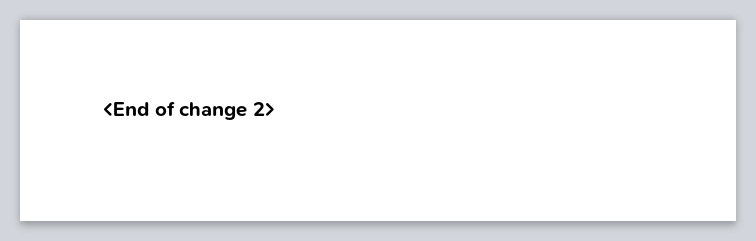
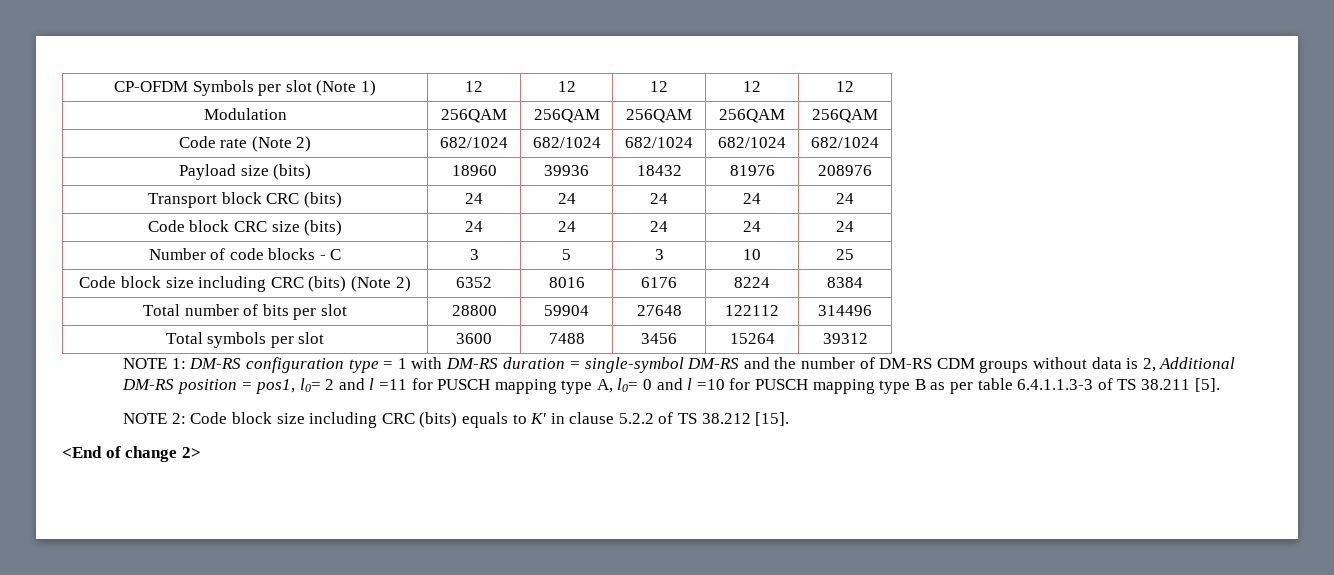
+ CP-OFDM Symbols per slot (Note 1) | 12 | 12 | 12 | 12 | 12
+ Modulation | 256QAM | 256QAM | 256QAM | 256QAM | 256QAM
+ Code rate (Note 2) | 682/1024 | 682/1024 | 682/1024 | 682/1024 | 682/1024
+ Payload size (bits) | 18960 | 39936 | 18432 | 81976 | 208976
+ Transport block CRC (bits) | 24 | 24 | 24 | 24 | 24
+ Code block CRC size (bits) | 24 | 24 | 24 | 24 | 24
+ Number of code blocks - C | 3 | 5 | 3 | 10 | 25
+ Code block size including CRC (bits) (Note 2) | 6352 | 8016 | 6176 | 8224 | 8384
+ Total number of bits per slot | 28800 | 59904 | 27648 | 122112 | 314496
+ Total symbols per slot | 3600 | 7488 | 3456 | 15264 | 39312
+ NOTE 1: DM-RS configuration type = 1 with DM-RS duration = single-symbol DM-RS and the number of DM-RS CDM groups without data is 2, Additional DM-RS position = pos1, l0= 2 and l =11 for PUSCH mapping type A, l0= 0 and l =10 for PUSCH mapping type B as per table 6.4.1.1.3-3 of TS 38.211 [5].
+ NOTE 2: Code block size including CRC (bits) equals to K' in clause 5.2.2 of TS 38.212 [15].

